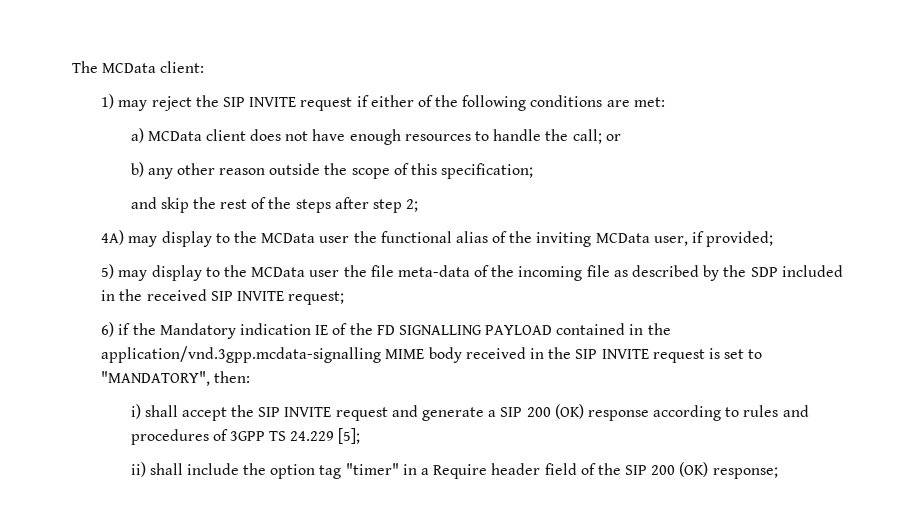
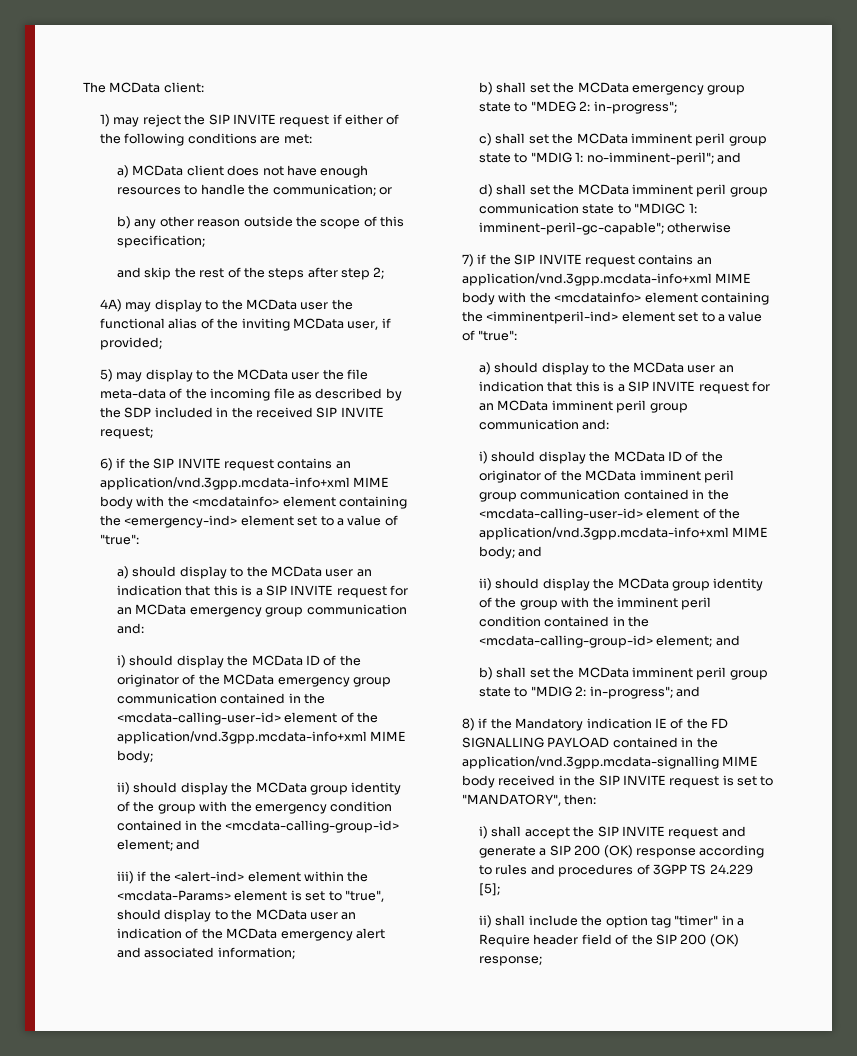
- a) MCData client does not have enough resources to handle the call; or
+ a) MCData client does not have enough resources to handle the communication; or
- 6) if the Mandatory indication IE of the FD SIGNALLING PAYLOAD contained in the application/vnd.3gpp.mcdata-signalling MIME body received in the SIP INVITE request is set to "MANDATORY", then:
+ 6) if the SIP INVITE request contains an application/vnd.3gpp.mcdata-info+xml MIME body with the <mcdatainfo> element containing the <emergency-ind> element set to a value of "true":
+ a) should display to the MCData user an indication that this is a SIP INVITE request for an MCData emergency group communication and:
+ i) should display the MCData ID of the originator of the MCData emergency group communication contained in the <mcdata-calling-user-id> element of the application/vnd.3gpp.mcdata-info+xml MIME body;
+ ii) should display the MCData group identity of the group with the emergency condition contained in the <mcdata-calling-group-id> element; and
+ iii) if the <alert-ind> element within the <mcdata-Params> element is set to "true", should display to the MCData user an indication of the MCData emergency alert and associated information;
+ b) shall set the MCData emergency group state to "MDEG 2: in-progress";
+ c) shall set the MCData imminent peril group state to "MDIG 1: no-imminent-peril"; and
+ d) shall set the MCData imminent peril group communication state to "MDIGC 1: imminent-peril-gc-capable"; otherwise
+ 7) if the SIP INVITE request contains an application/vnd.3gpp.mcdata-info+xml MIME body with the <mcdatainfo> element containing the <imminentperil-ind> element set to a value of "true":
+ a) should display to the MCData user an indication that this is a SIP INVITE request for an MCData imminent peril group communication and:
+ i) should display the MCData ID of the originator of the MCData imminent peril group communication contained in the <mcdata-calling-user-id> element of the application/vnd.3gpp.mcdata-info+xml MIME body; and
+ ii) should display the MCData group identity of the group with the imminent peril condition contained in the <mcdata-calling-group-id> element; and
+ b) shall set the MCData imminent peril group state to "MDIG 2: in-progress"; and
+ 8) if the Mandatory indication IE of the FD SIGNALLING PAYLOAD contained in the application/vnd.3gpp.mcdata-signalling MIME body received in the SIP INVITE request is set to "MANDATORY", then:

